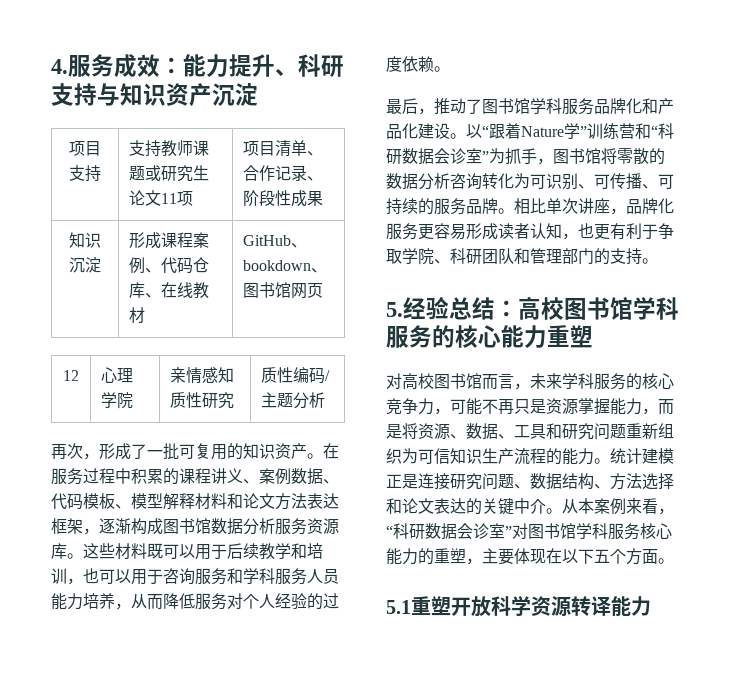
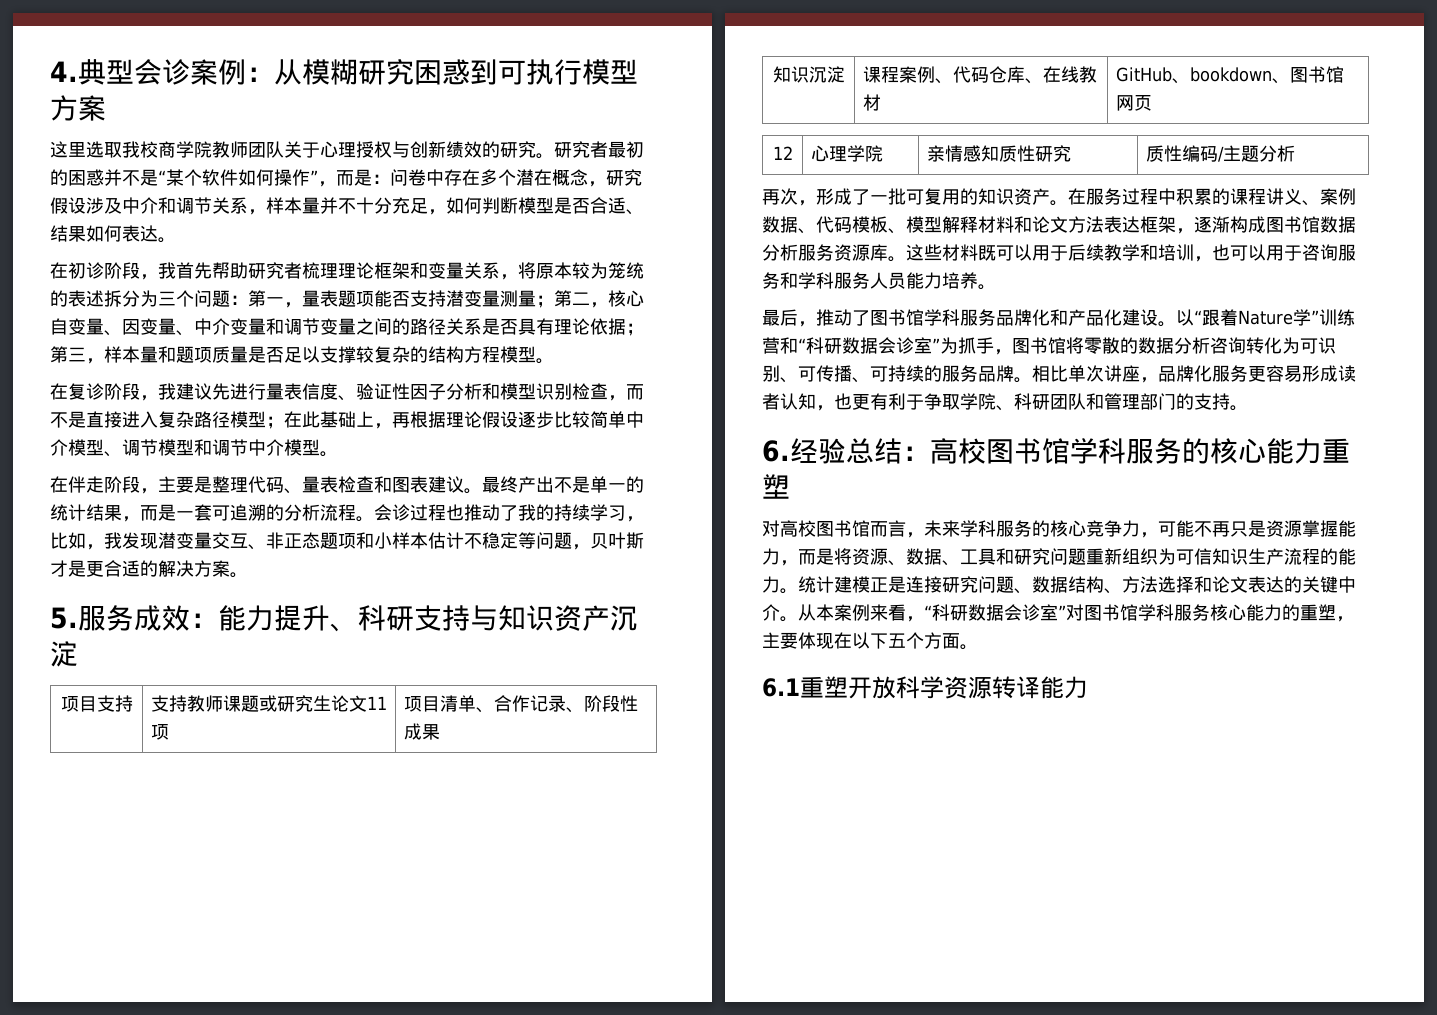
- 4.服务成效：能力提升、科研支持与知识资产沉淀
+ 4.典型会诊案例：从模糊研究困惑到可执行模型方案
+ 这里选取我校商学院教师团队关于心理授权与创新绩效的研究。研究者最初的困惑并不是“某个软件如何操作”，而是：问卷中存在多个潜在概念，研究假设涉及中介和调节关系，样本量并不十分充足，如何判断模型是否合适、结果如何表达。
+ 在初诊阶段，我首先帮助研究者梳理理论框架和变量关系，将原本较为笼统的表述拆分为三个问题：第一，量表题项能否支持潜变量测量；第二，核心自变量、因变量、中介变量和调节变量之间的路径关系是否具有理论依据；第三，样本量和题项质量是否足以支撑较复杂的结构方程模型。
+ 在复诊阶段，我建议先进行量表信度、验证性因子分析和模型识别检查，而不是直接进入复杂路径模型；在此基础上，再根据理论假设逐步比较简单中介模型、调节模型和调节中介模型。
+ 在伴走阶段，主要是整理代码、量表检查和图表建议。最终产出不是单一的统计结果，而是一套可追溯的分析流程。会诊过程也推动了我的持续学习，比如，我发现潜变量交互、非正态题项和小样本估计不稳定等问题，贝叶斯才是更合适的解决方案。
+ 5.服务成效：能力提升、科研支持与知识资产沉淀
- 知识沉淀 | 形成课程案例、代码仓库、在线教材 | GitHub、bookdown、图书馆网页
+ 知识沉淀 | 课程案例、代码仓库、在线教材 | GitHub、bookdown、图书馆网页
- 这些材料既可以用于后续教学和培训，也可以用于咨询服务和学科服务人员能力培养，从而降低服务对个人经验的过度依赖。
+ 这些材料既可以用于后续教学和培训，也可以用于咨询服务和学科服务人员能力培养。
- 5.经验总结：高校图书馆学科服务的核心能力重塑
+ 6.经验总结：高校图书馆学科服务的核心能力重塑
- 5.1重塑开放科学资源转译能力
+ 6.1重塑开放科学资源转译能力

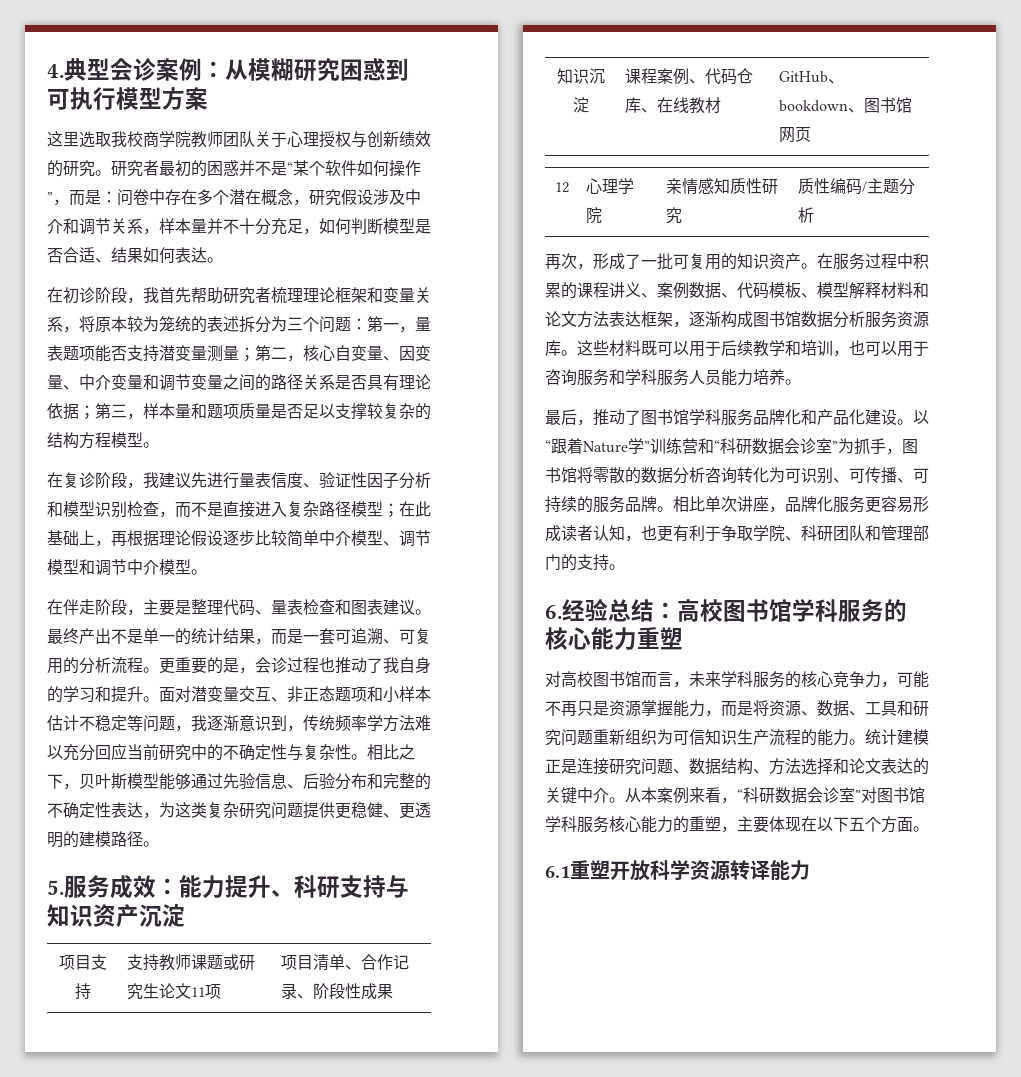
- 最终产出不是单一的统计结果，而是一套可追溯的分析流程。
+ 最终产出不是单一的统计结果，而是一套可追溯、可复用的分析流程。
- 会诊过程也推动了我的持续学习，比如，我发现潜变量交互、非正态题项和小样本估计不稳定等问题，贝叶斯才是更合适的解决方案。
+ 更重要的是，会诊过程也推动了我自身的学习和提升。面对潜变量交互、非正态题项和小样本估计不稳定等问题，我逐渐意识到，传统频率学方法难以充分回应当前研究中的不确定性与复杂性。相比之下，贝叶斯模型能够通过先验信息、后验分布和完整的不确定性表达，为这类复杂研究问题提供更稳健、更透明的建模路径。

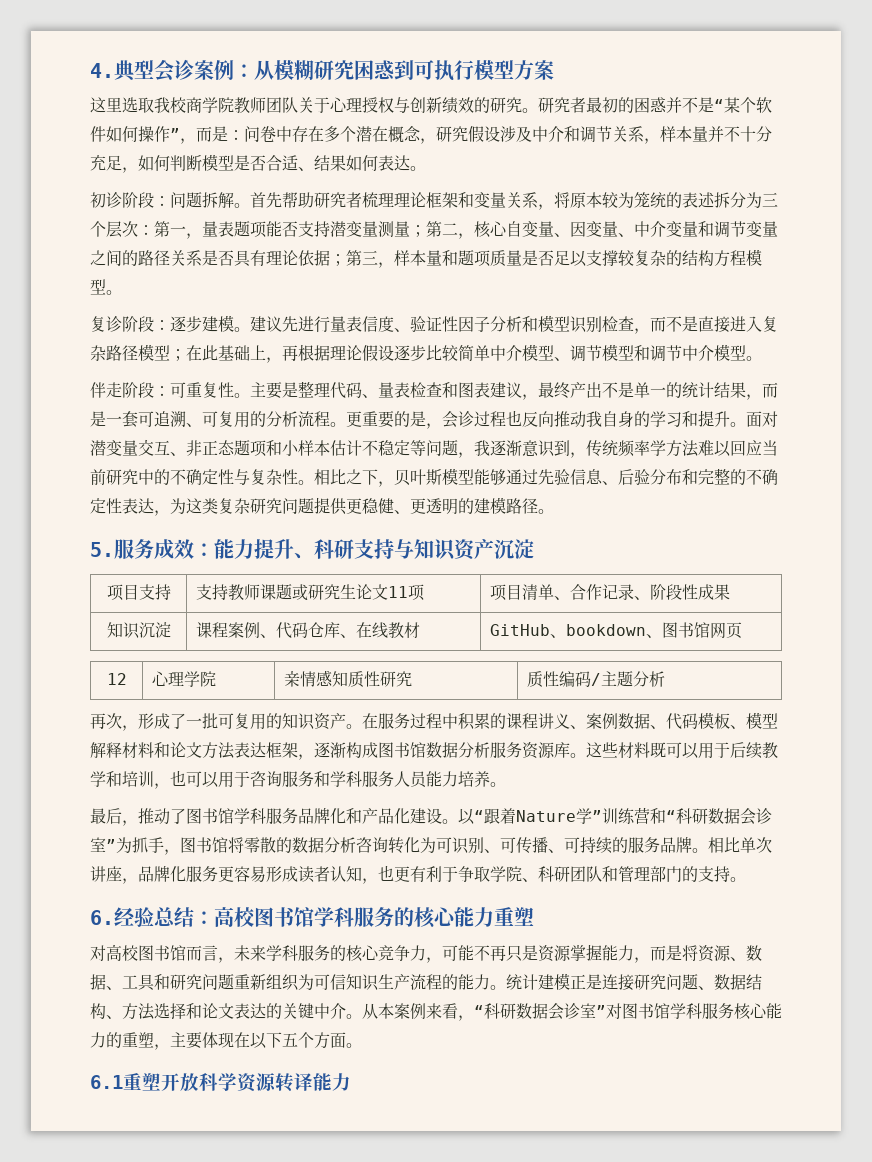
- 在初诊阶段，我首先帮助研究者梳理理论框架和变量关系，将原本较为笼统的表述拆分为三个问题：
+ 初诊阶段：问题拆解。首先帮助研究者梳理理论框架和变量关系，将原本较为笼统的表述拆分为三个层次：
- 在复诊阶段，我建议先进行量表信度、验证性因子分析和模型识别检查，而不是直接进入复杂路径模型；在此基础上，再根据理论假设逐步比较简单中介模型、调节模型和调节中介模型。
+ 复诊阶段：逐步建模。建议先进行量表信度、验证性因子分析和模型识别检查，而不是直接进入复杂路径模型；在此基础上，再根据理论假设逐步比较简单中介模型、调节模型和调节中介模型。
- 在伴走阶段，主要是整理代码、量表检查和图表建议。最终产出不是单一的统计结果，而是一套可追溯、可复用的分析流程。
+ 伴走阶段：可重复性。主要是整理代码、量表检查和图表建议，最终产出不是单一的统计结果，而是一套可追溯、可复用的分析流程。
- 更重要的是，会诊过程也推动了我自身的学习和提升。
+ 更重要的是，会诊过程也反向推动我自身的学习和提升。
- 面对潜变量交互、非正态题项和小样本估计不稳定等问题，我逐渐意识到，传统频率学方法难以充分回应当前研究中的不确定性与复杂性。
+ 面对潜变量交互、非正态题项和小样本估计不稳定等问题，我逐渐意识到，传统频率学方法难以回应当前研究中的不确定性与复杂性。

